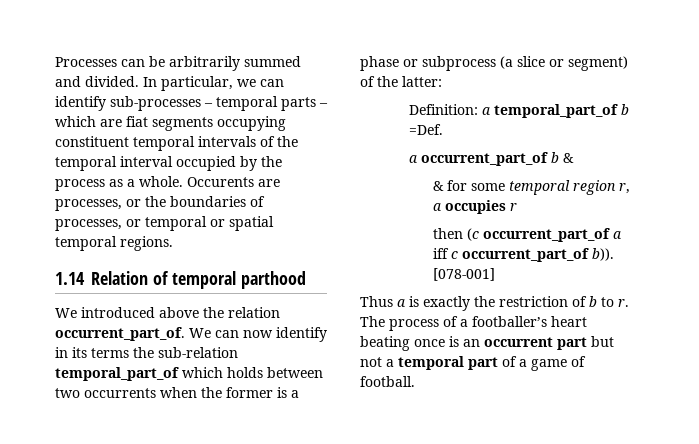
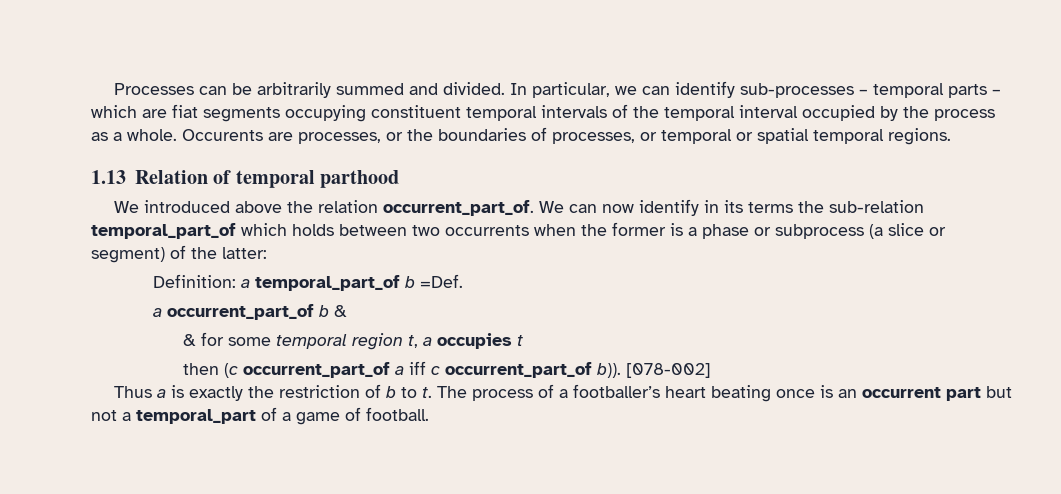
- 1.14 Relation of temporal parthood
+ 1.13 Relation of temporal parthood
- & for some temporal region r, a occupies r
+ & for some temporal region t, a occupies t
- [078-001]
+ [078-002]
- Thus a is exactly the restriction of b to r.
+ Thus a is exactly the restriction of b to t.
- The process of a footballer’s heart beating once is an occurrent part but not a temporal part of a game of football.
+ The process of a footballer’s heart beating once is an occurrent part but not a temporal_part of a game of football.

